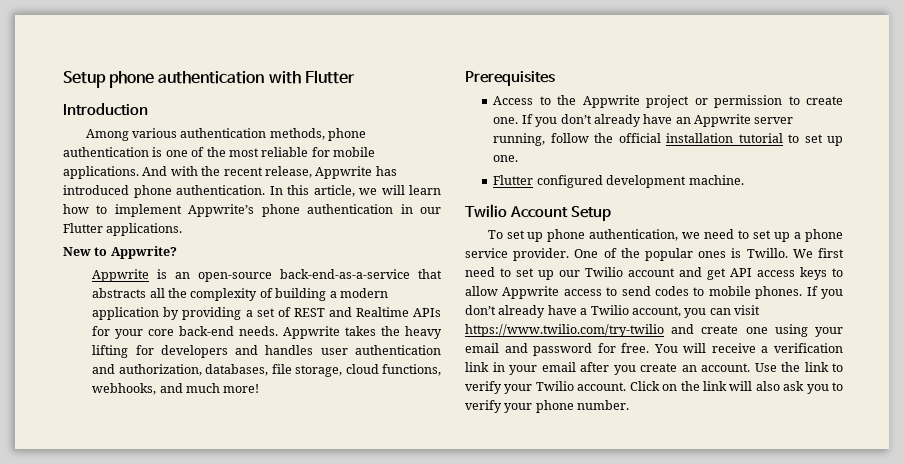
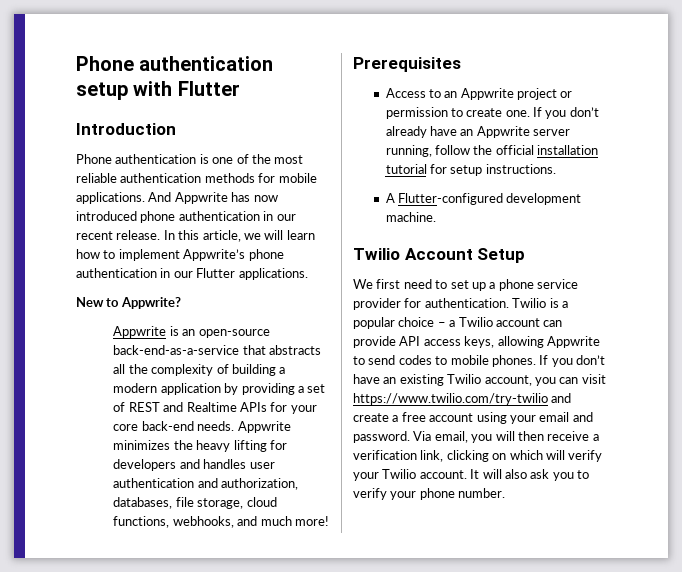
- Setup phone authentication with Flutter
+ Phone authentication setup with Flutter
- Among various authentication methods, phone authentication is one of the most reliable for mobile applications.
+ Phone authentication is one of the most reliable authentication methods for mobile applications.
- And with the recent release, Appwrite has introduced phone authentication.
+ And Appwrite has now introduced phone authentication in our recent release.
- Appwrite takes the heavy lifting for developers and handles user authentication and authorization, databases, file storage, cloud functions, webhooks, and much more!
+ Appwrite minimizes the heavy lifting for developers and handles user authentication and authorization, databases, file storage, cloud functions, webhooks, and much more!
- Access to the Appwrite project or permission to create one.
+ Access to an Appwrite project or permission to create one.
- If you don’t already have an Appwrite server running, follow the official installation tutorial to set up one.
- Flutter configured development machine.
+ If you don’t already have an Appwrite server running, follow the official installation tutorial for setup instructions.
+ A Flutter-configured development machine.
- To set up phone authentication, we need to set up a phone service provider. One of the popular ones is Twillo. We first need to set up our Twilio account and get API access keys to allow Appwrite access to send codes to mobile phones.
+ We first need to set up a phone service provider for authentication. Twilio is a popular choice – a Twilio account can provide API access keys, allowing Appwrite to send codes to mobile phones.
- If you don’t already have a Twilio account, you can visit https://www.twilio.com/try-twilio and create one using your email and password for free. You will receive a verification link in your email after you create an account. Use the link to verify your Twilio account. Click on the link will also ask you to verify your phone number.
+ If you don’t have an existing Twilio account, you can visit https://www.twilio.com/try-twilio and create a free account using your email and password. Via email, you will then receive a verification link, clicking on which will verify your Twilio account. It will also ask you to verify your phone number.

